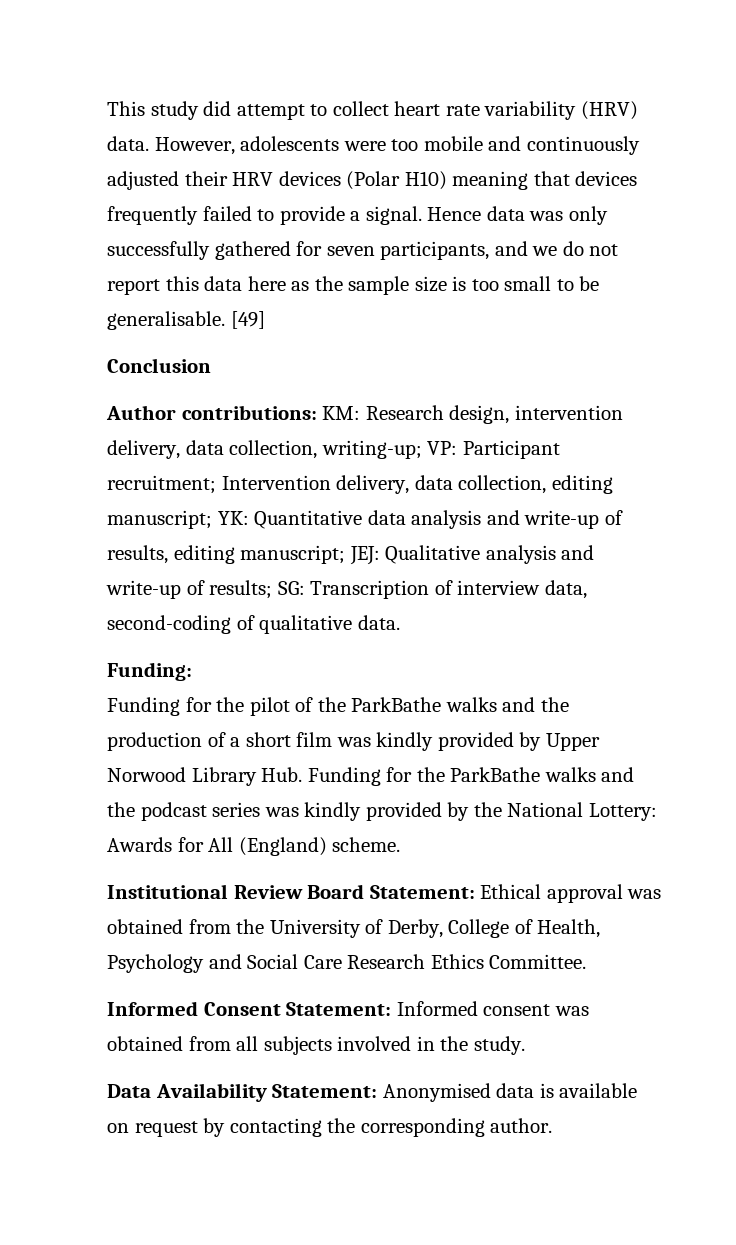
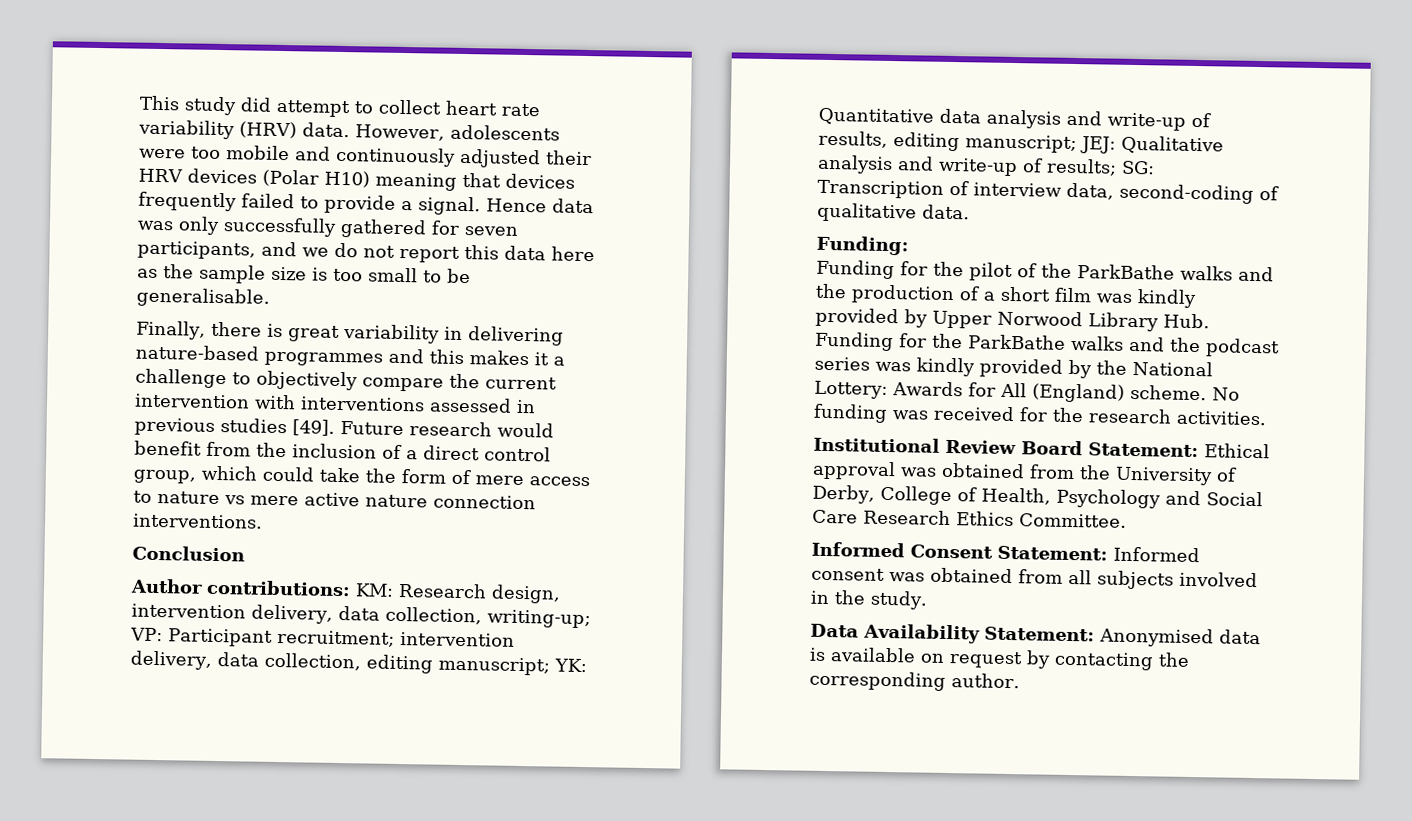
- Hence data was only successfully gathered for seven participants, and we do not report this data here as the sample size is too small to be generalisable. [49]
+ Hence data was only successfully gathered for seven participants, and we do not report this data here as the sample size is too small to be generalisable.
+ Finally, there is great variability in delivering nature-based programmes and this makes it a challenge to objectively compare the current intervention with interventions assessed in previous studies [49]. Future research would benefit from the inclusion of a direct control group, which could take the form of mere access to nature vs mere active nature connection interventions.
- Author contributions: KM: Research design, intervention delivery, data collection, writing-up; VP: Participant recruitment; Intervention delivery, data collection, editing manuscript; YK: Quantitative data analysis and write-up of results, editing manuscript; JEJ: Qualitative analysis and write-up of results; SG: Transcription of interview data, second-coding of qualitative data.
+ Author contributions: KM: Research design, intervention delivery, data collection, writing-up; VP: Participant recruitment; intervention delivery, data collection, editing manuscript; YK: Quantitative data analysis and write-up of results, editing manuscript; JEJ: Qualitative analysis and write-up of results; SG: Transcription of interview data, second-coding of qualitative data.
+ No funding was received for the research activities.

